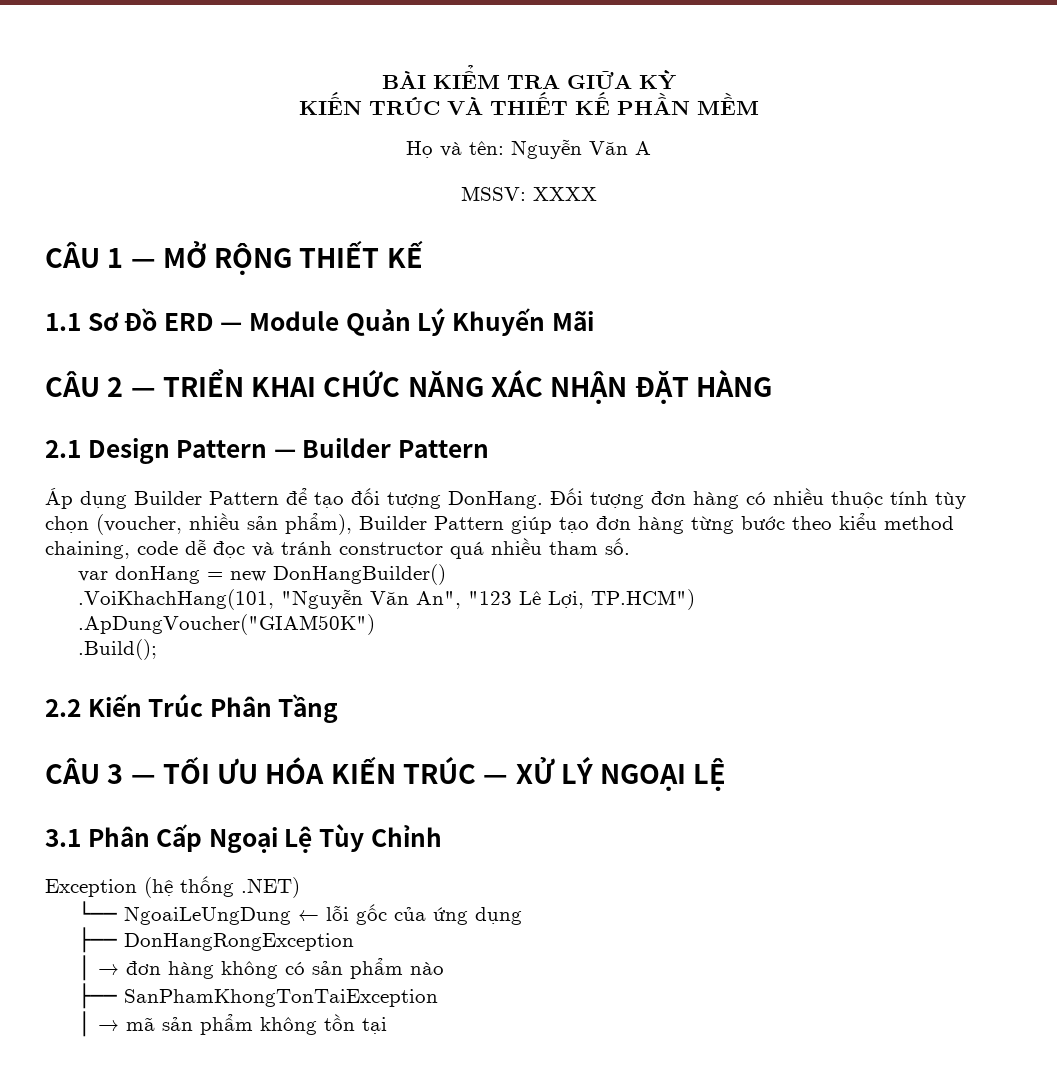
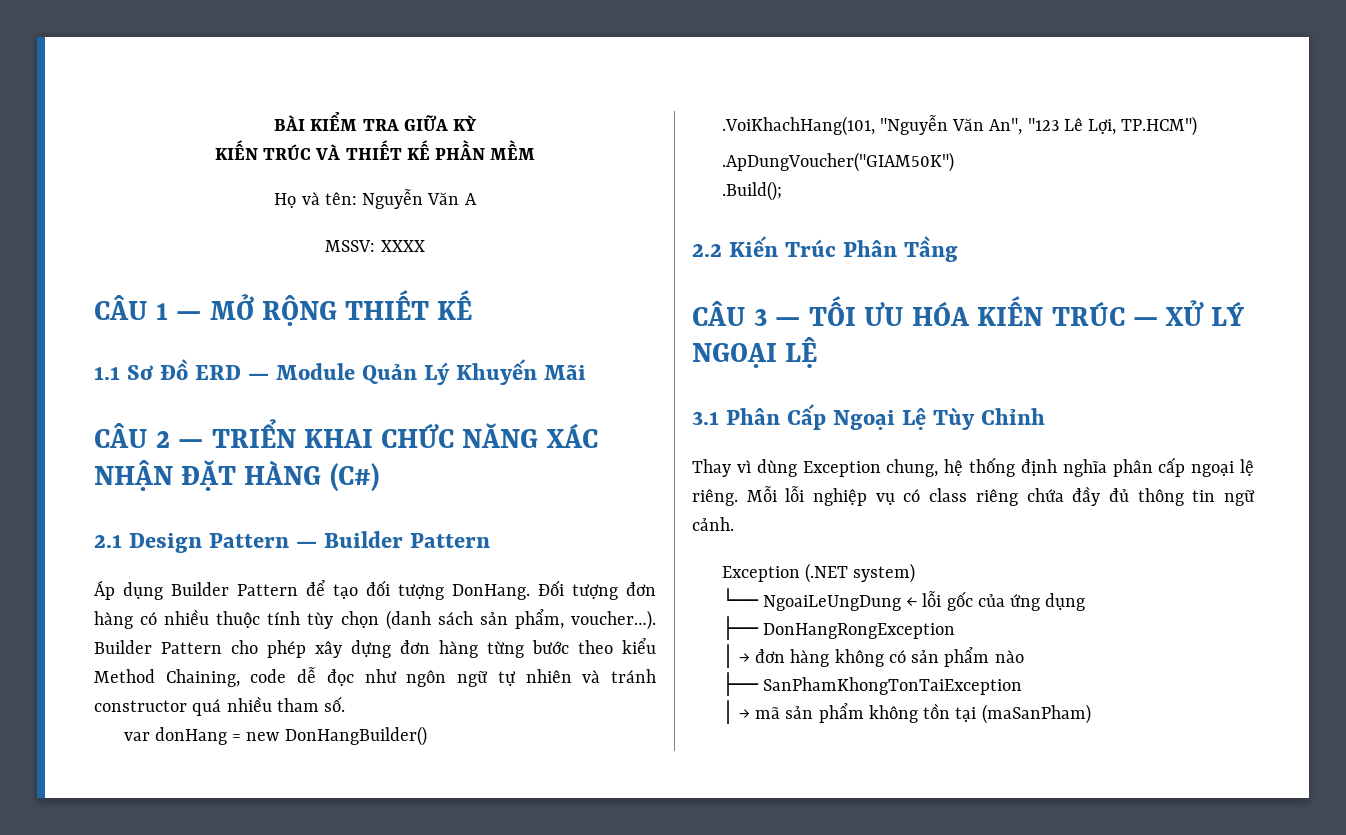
- CÂU 2 — TRIỂN KHAI CHỨC NĂNG XÁC NHẬN ĐẶT HÀNG
+ CÂU 2 — TRIỂN KHAI CHỨC NĂNG XÁC NHẬN ĐẶT HÀNG (C#)
- Đối tượng đơn hàng có nhiều thuộc tính tùy chọn (voucher, nhiều sản phẩm), Builder Pattern giúp tạo đơn hàng từng bước theo kiểu method chaining, code dễ đọc và tránh constructor quá nhiều tham số.
+ Đối tượng đơn hàng có nhiều thuộc tính tùy chọn (danh sách sản phẩm, voucher…). Builder Pattern cho phép xây dựng đơn hàng từng bước theo kiểu Method Chaining, code dễ đọc như ngôn ngữ tự nhiên và tránh constructor quá nhiều tham số.
- Exception (hệ thống .NET)
+ Thay vì dùng Exception chung, hệ thống định nghĩa phân cấp ngoại lệ riêng. Mỗi lỗi nghiệp vụ có class riêng chứa đầy đủ thông tin ngữ cảnh.
+ Exception (.NET system)
- │ → mã sản phẩm không tồn tại
+ │ → mã sản phẩm không tồn tại (maSanPham)

